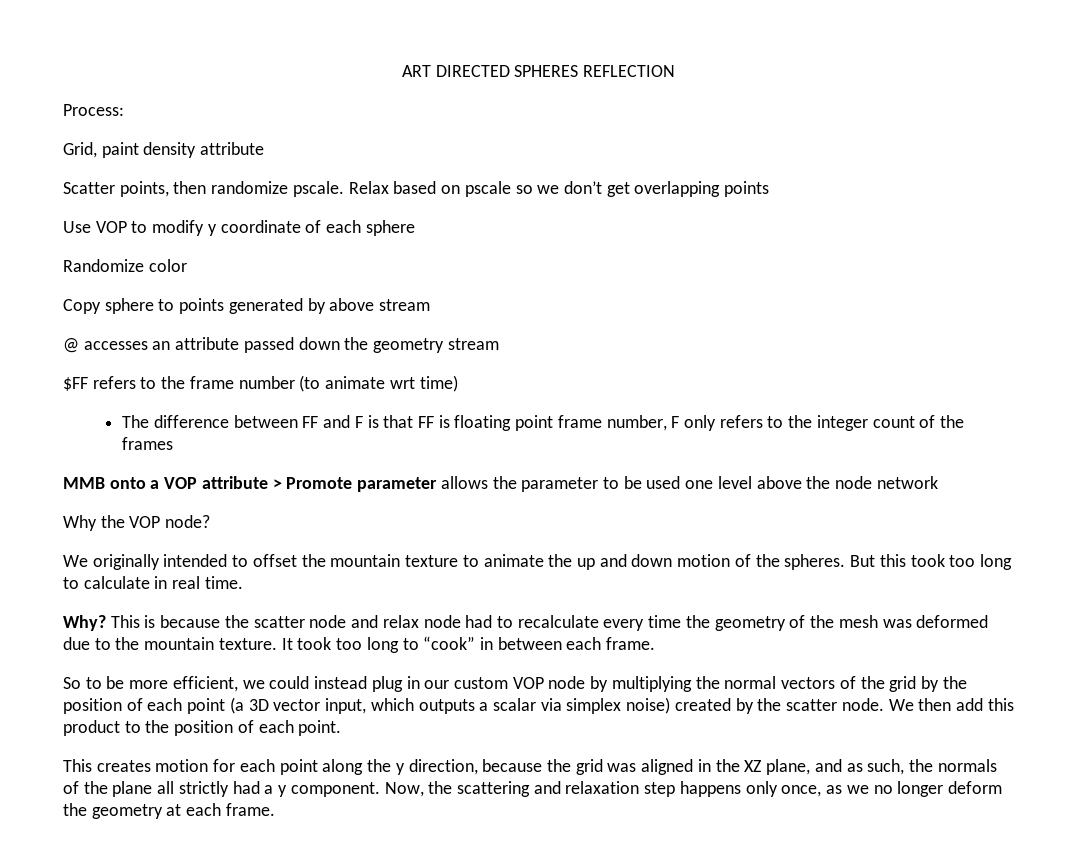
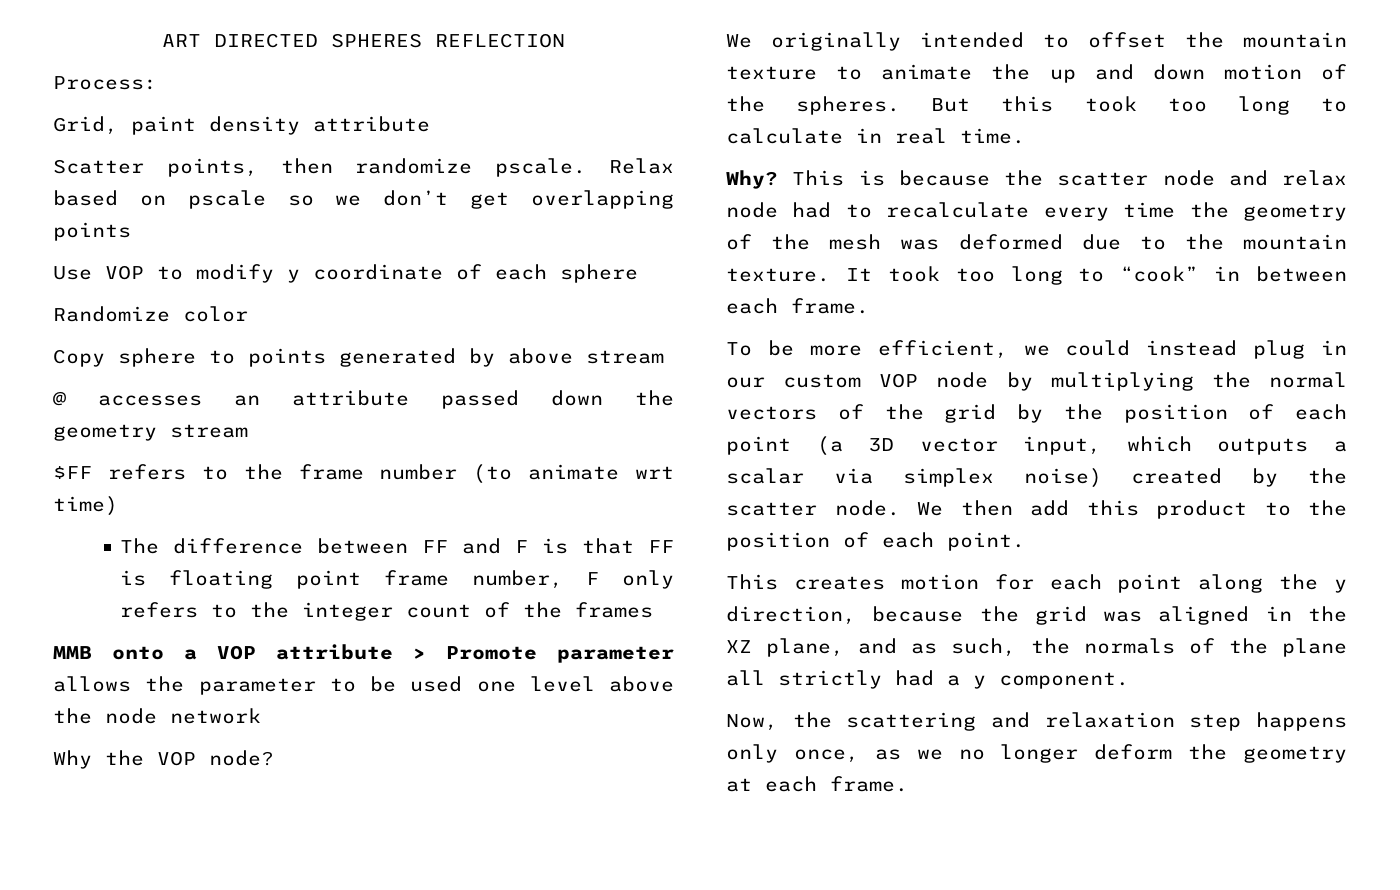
- So to be more efficient, we could instead plug in our custom VOP node by multiplying the normal vectors of the grid by the position of each point (a 3D vector input, which outputs a scalar via simplex noise) created by the scatter node.
+ To be more efficient, we could instead plug in our custom VOP node by multiplying the normal vectors of the grid by the position of each point (a 3D vector input, which outputs a scalar via simplex noise) created by the scatter node.
- This creates motion for each point along the y direction, because the grid was aligned in the XZ plane, and as such, the normals of the plane all strictly had a y component. Now, the scattering and relaxation step happens only once, as we no longer deform the geometry at each frame.
+ This creates motion for each point along the y direction, because the grid was aligned in the XZ plane, and as such, the normals of the plane all strictly had a y component.
+ Now, the scattering and relaxation step happens only once, as we no longer deform the geometry at each frame.

